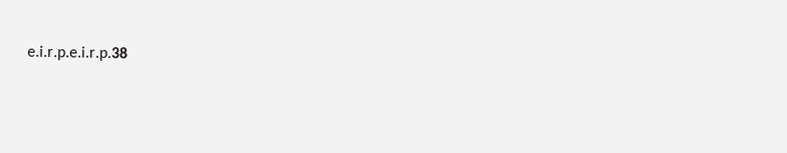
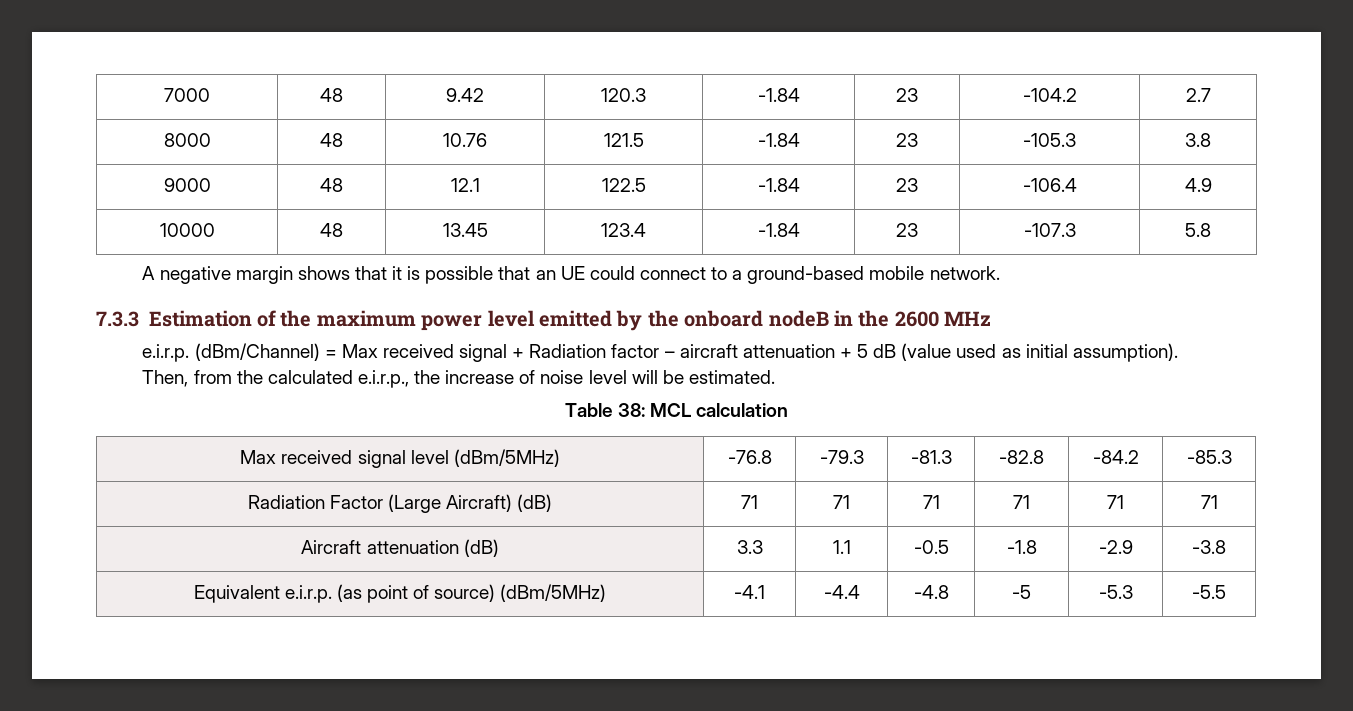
- e.i.r.p.e.i.r.p.38
+ 7000 | 48 | 9.42 | 120.3 | -1.84 | 23 | -104.2 | 2.7
+ 8000 | 48 | 10.76 | 121.5 | -1.84 | 23 | -105.3 | 3.8
+ 9000 | 48 | 12.1 | 122.5 | -1.84 | 23 | -106.4 | 4.9
+ 10000 | 48 | 13.45 | 123.4 | -1.84 | 23 | -107.3 | 5.8
+ A negative margin shows that it is possible that an UE could connect to a ground-based mobile network.
+ 7.3.3 Estimation of the maximum power level emitted by the onboard nodeB in the 2600 MHz
+ e.i.r.p. (dBm/Channel) = Max received signal + Radiation factor – aircraft attenuation + 5 dB (value used as initial assumption).
+ Then, from the calculated e.i.r.p., the increase of noise level will be estimated.
+ Table 38: MCL calculation
+ Max received signal level (dBm/5MHz) | -76.8 | -79.3 | -81.3 | -82.8 | -84.2 | -85.3
+ Radiation Factor (Large Aircraft) (dB) | 71 | 71 | 71 | 71 | 71 | 71
+ Aircraft attenuation (dB) | 3.3 | 1.1 | -0.5 | -1.8 | -2.9 | -3.8
+ Equivalent e.i.r.p. (as point of source) (dBm/5MHz) | -4.1 | -4.4 | -4.8 | -5 | -5.3 | -5.5

